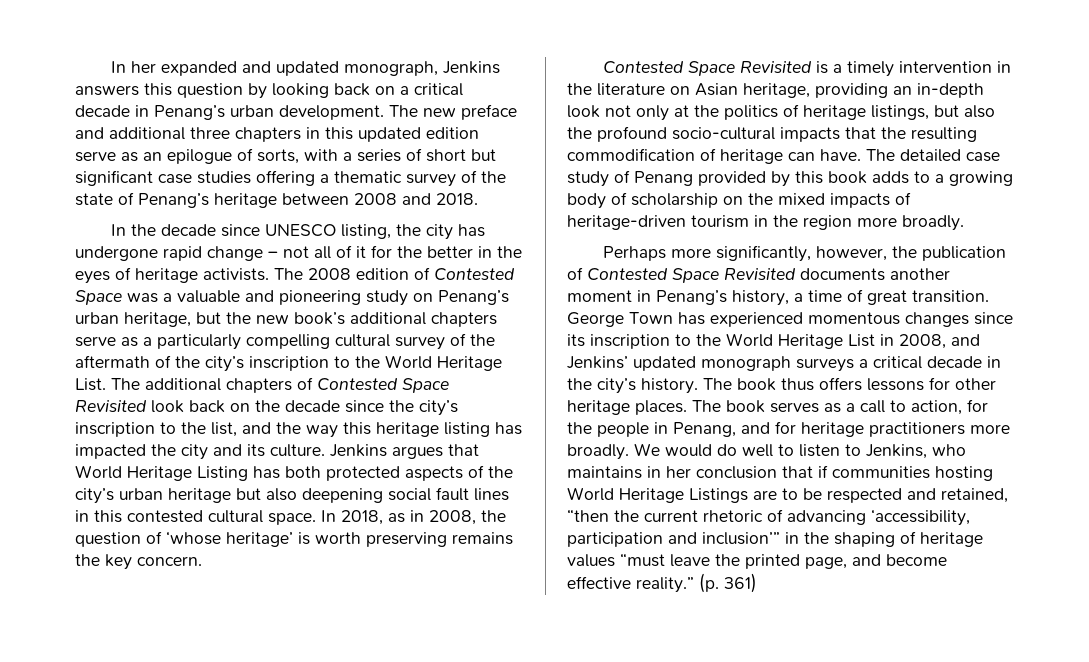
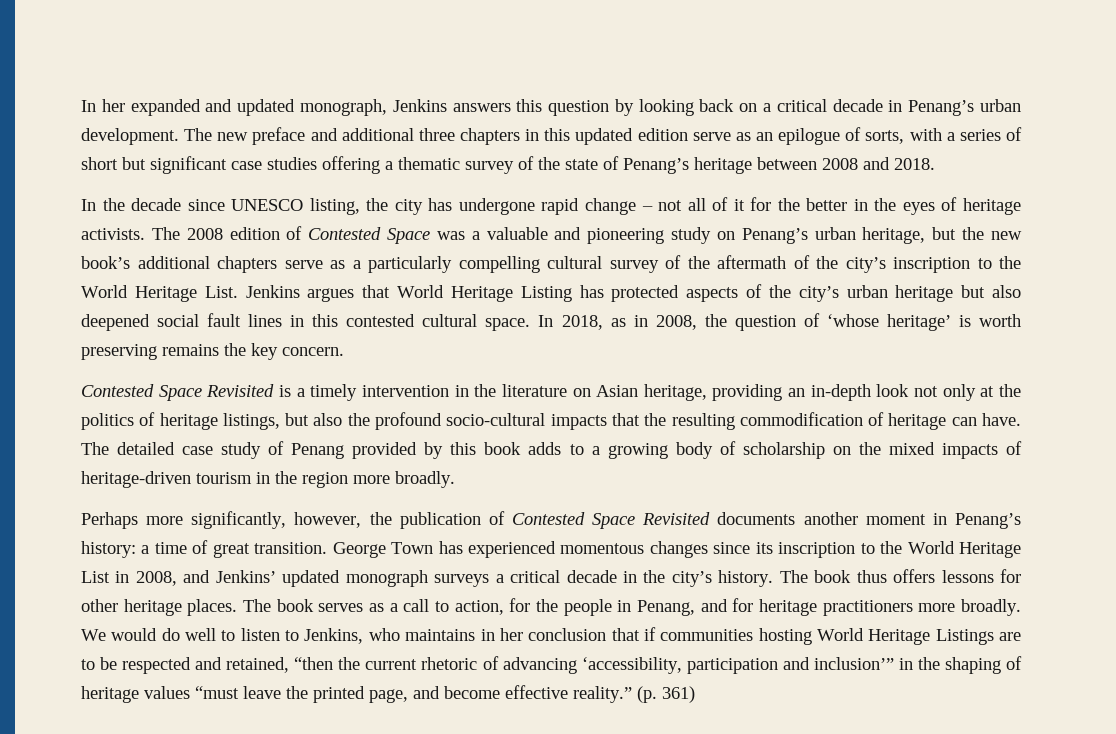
- The additional chapters of Contested Space Revisited look back on the decade since the city’s inscription to the list, and the way this heritage listing has impacted the city and its culture.
- Jenkins argues that World Heritage Listing has both protected aspects of the city’s urban heritage but also deepening social fault lines in this contested cultural space.
+ Jenkins argues that World Heritage Listing has protected aspects of the city’s urban heritage but also deepened social fault lines in this contested cultural space.
- Perhaps more significantly, however, the publication of Contested Space Revisited documents another moment in Penang’s history, a time of great transition.
+ Perhaps more significantly, however, the publication of Contested Space Revisited documents another moment in Penang’s history: a time of great transition.

